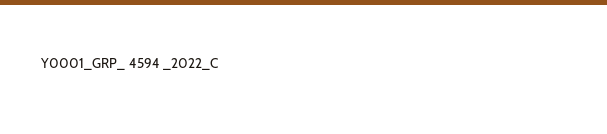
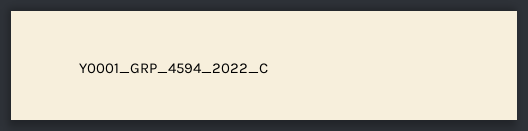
- Y0001_GRP_ 4594 _2022_C
+ Y0001_GRP_4594_2022_C

